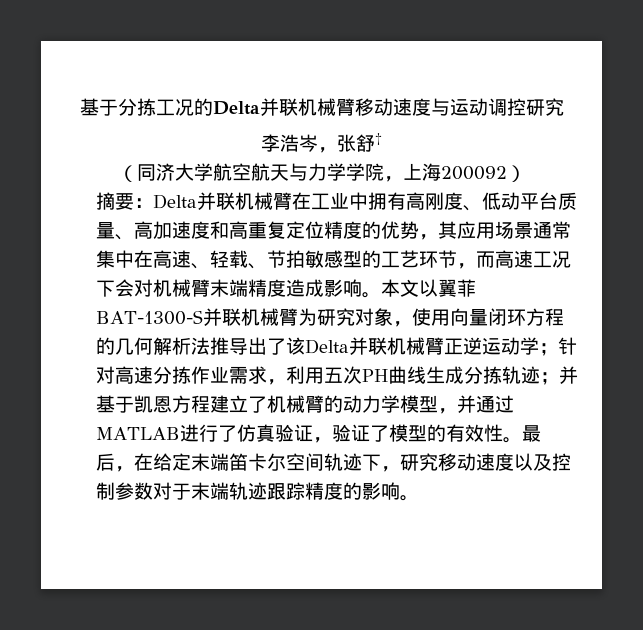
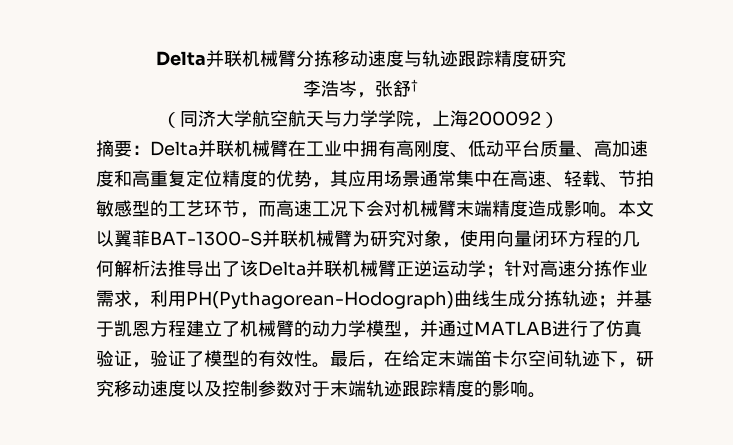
- 基于分拣工况的Delta并联机械臂移动速度与运动调控研究
+ Delta并联机械臂分拣移动速度与轨迹跟踪精度研究
- 本文以翼菲BAT-1300-S并联机械臂为研究对象，使用向量闭环方程的几何解析法推导出了该Delta并联机械臂正逆运动学；针对高速分拣作业需求，利用五次PH曲线生成分拣轨迹；并基于凯恩方程建立了机械臂的动力学模型，并通过MATLAB进行了仿真验证，验证了模型的有效性。
+ 本文以翼菲BAT-1300-S并联机械臂为研究对象，使用向量闭环方程的几何解析法推导出了该Delta并联机械臂正逆运动学；针对高速分拣作业需求，利用PH(Pythagorean-Hodograph)曲线生成分拣轨迹；并基于凯恩方程建立了机械臂的动力学模型，并通过MATLAB进行了仿真验证，验证了模型的有效性。

